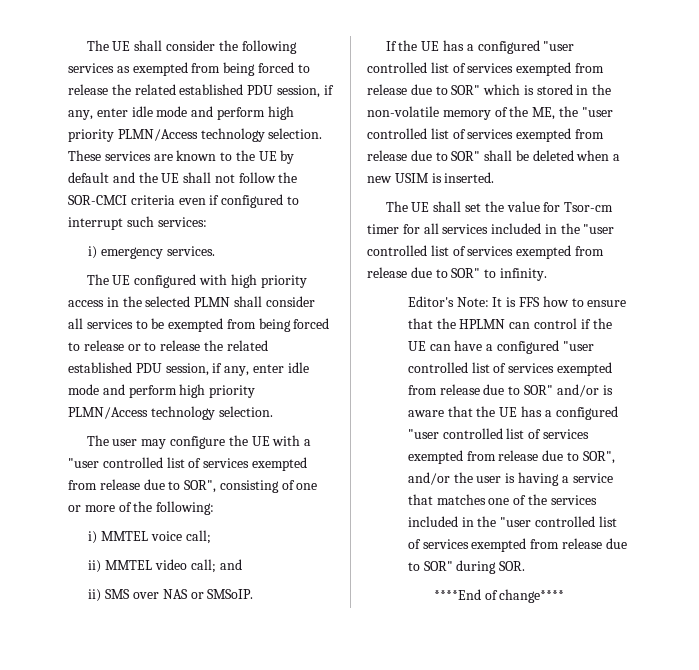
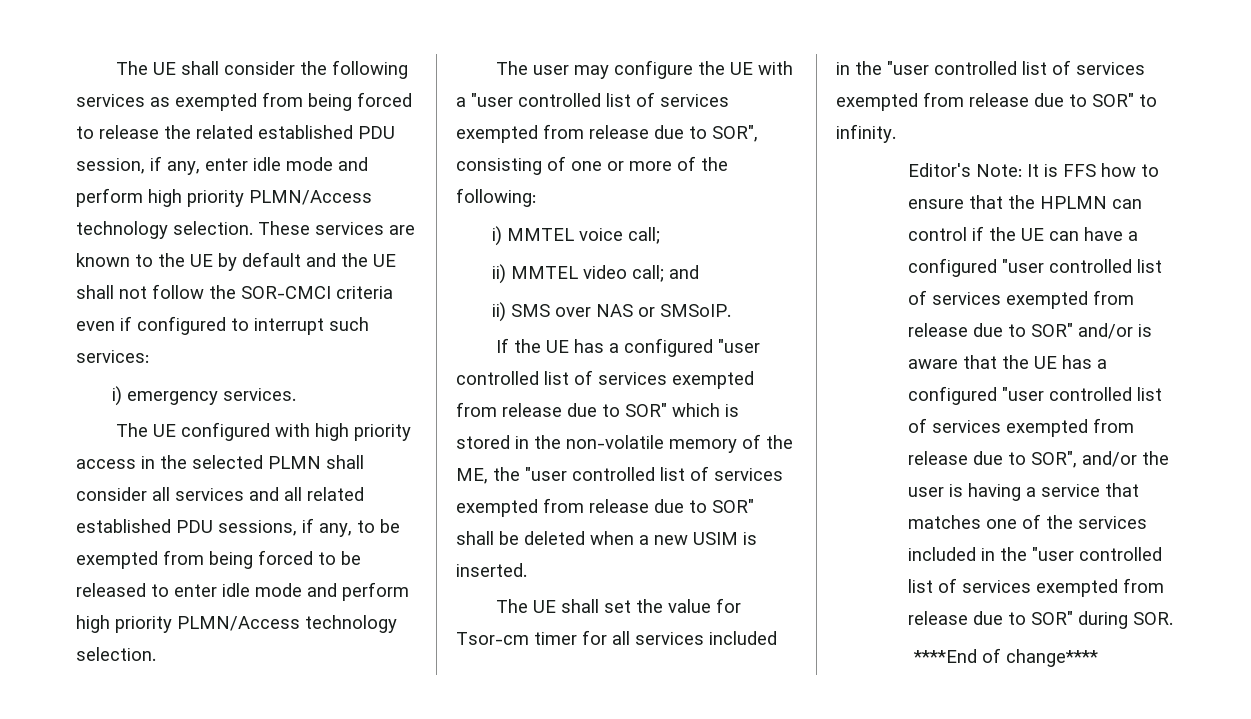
- The UE configured with high priority access in the selected PLMN shall consider all services to be exempted from being forced to release or to release the related established PDU session, if any, enter idle mode and perform high priority PLMN/Access technology selection.
+ The UE configured with high priority access in the selected PLMN shall consider all services and all related established PDU sessions, if any, to be exempted from being forced to be released to enter idle mode and perform high priority PLMN/Access technology selection.

